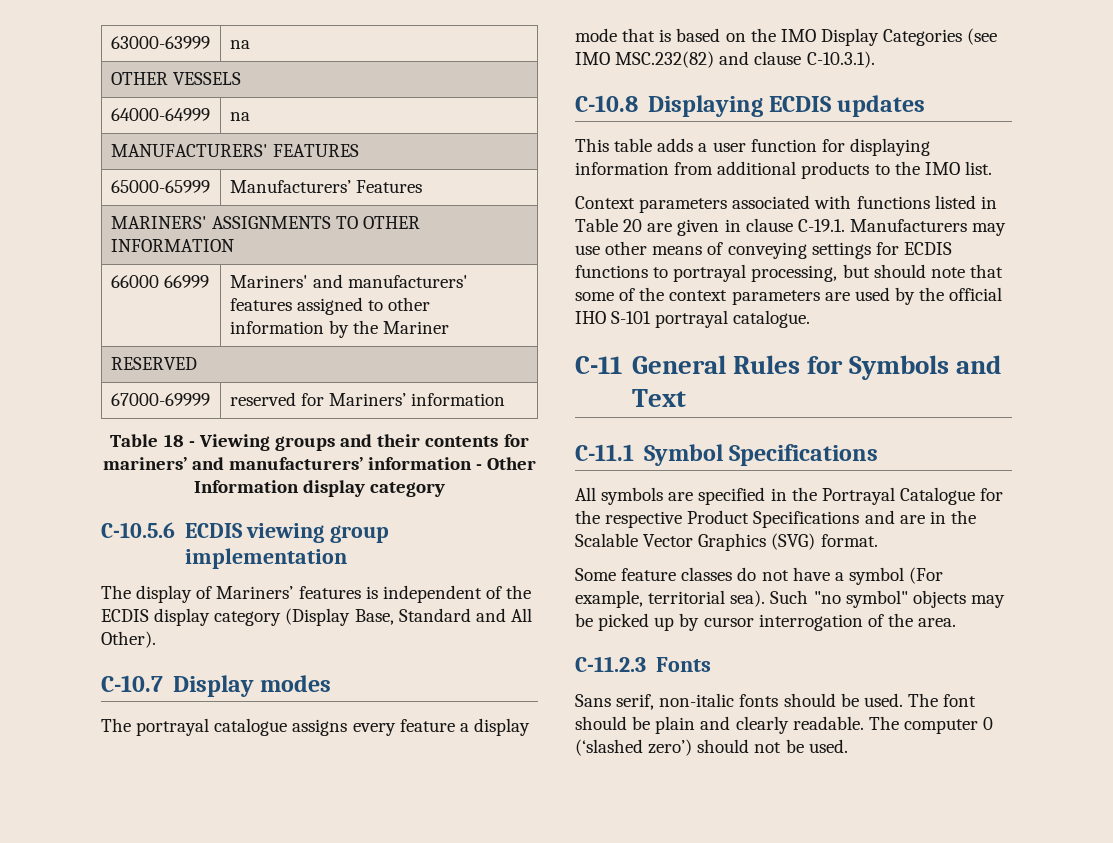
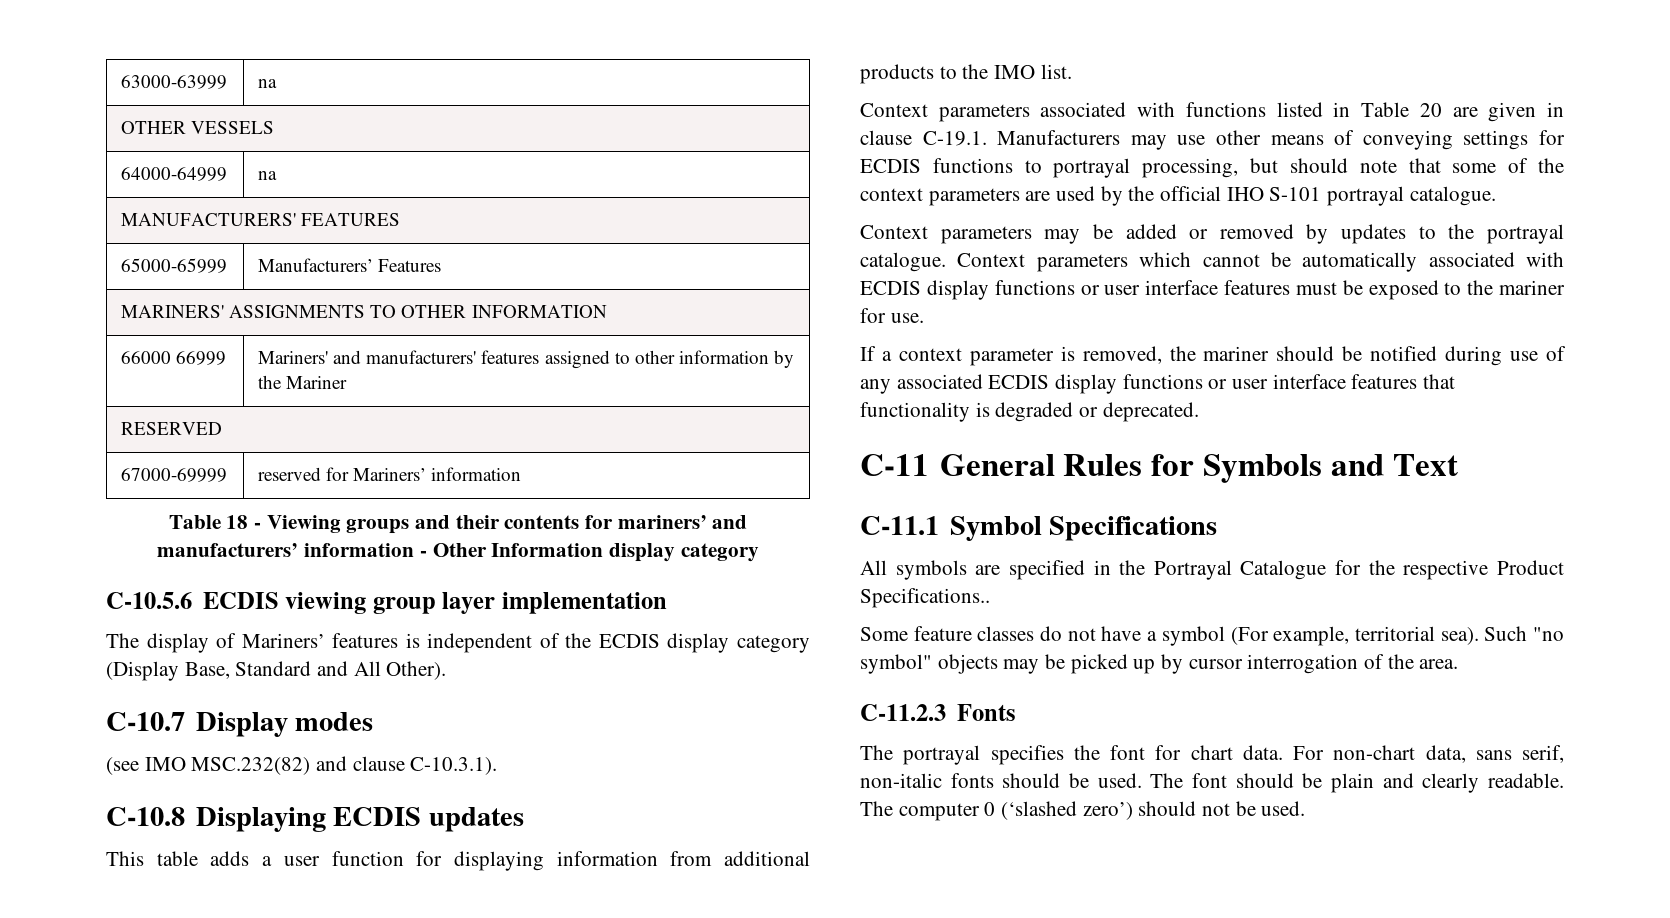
- C-10.5.6 ECDIS viewing group implementation
+ C-10.5.6 ECDIS viewing group layer implementation
- The portrayal catalogue assigns every feature a display mode that is based on the IMO Display Categories (see IMO MSC.232(82) and clause C-10.3.1).
+ (see IMO MSC.232(82) and clause C-10.3.1).
+ Context parameters may be added or removed by updates to the portrayal catalogue. Context parameters which cannot be automatically associated with ECDIS display functions or user interface features must be exposed to the mariner for use.
+ If a context parameter is removed, the mariner should be notified during use of any associated ECDIS display functions or user interface features that functionality is degraded or deprecated.
- All symbols are specified in the Portrayal Catalogue for the respective Product Specifications and are in the Scalable Vector Graphics (SVG) format.
+ All symbols are specified in the Portrayal Catalogue for the respective Product Specifications..
- Sans serif, non-italic fonts should be used.
+ The portrayal specifies the font for chart data. For non-chart data, sans serif, non-italic fonts should be used.

